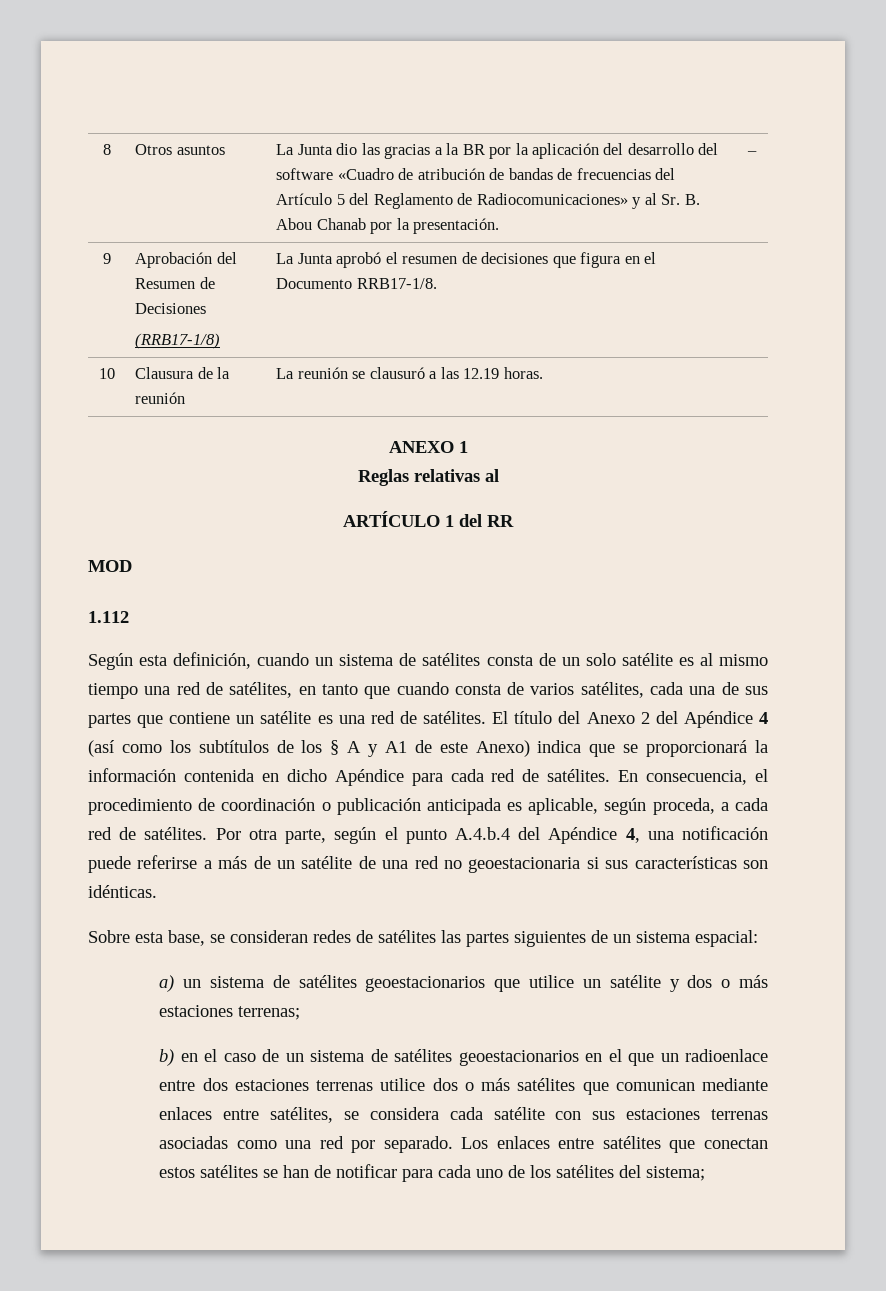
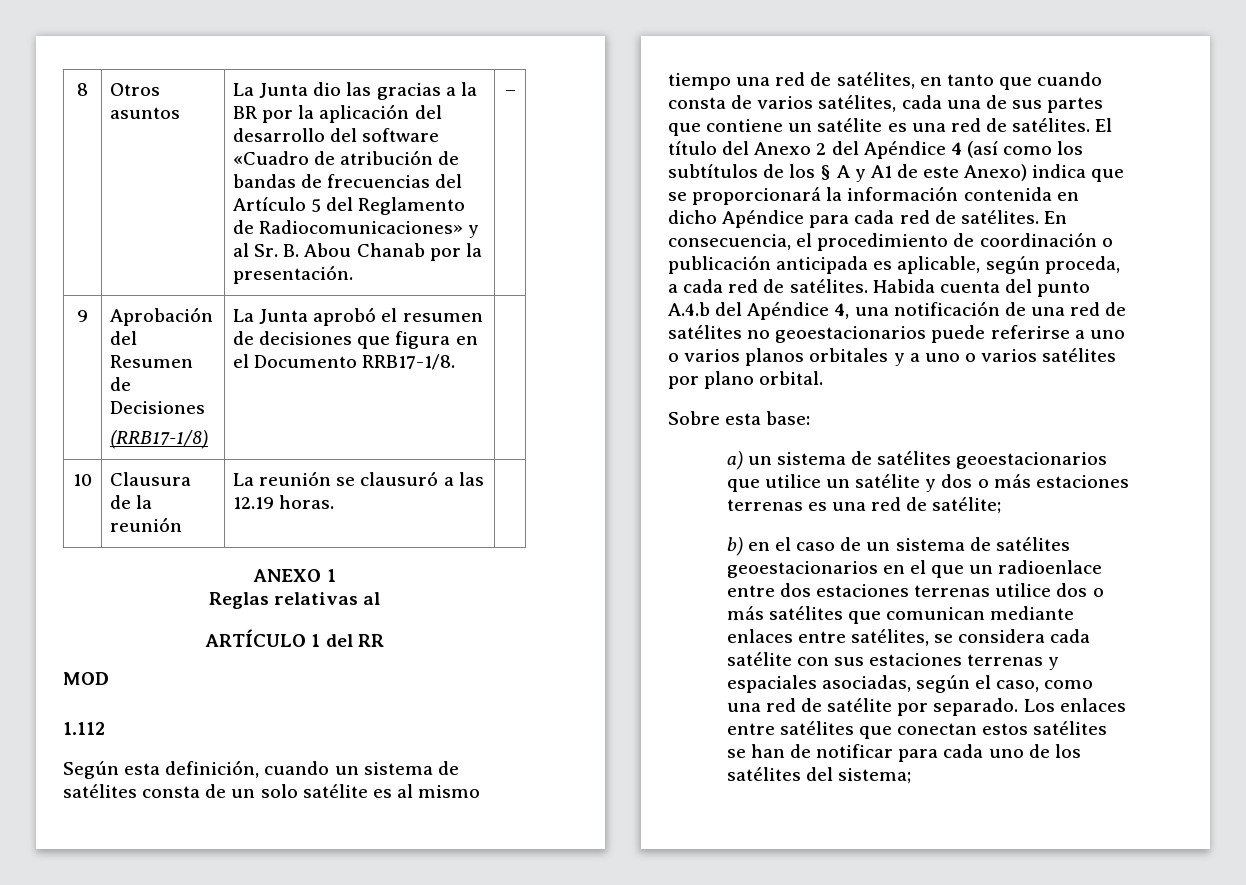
- Por otra parte, según el punto A.4.b.4 del Apéndice 4, una notificación puede referirse a más de un satélite de una red no geoestacionaria si sus características son idénticas.
- Sobre esta base, se consideran redes de satélites las partes siguientes de un sistema espacial:
+ Habida cuenta del punto A.4.b del Apéndice 4, una notificación de una red de satélites no geoestacionarios puede referirse a uno o varios planos orbitales y a uno o varios satélites por plano orbital.
+ Sobre esta base:
- a) un sistema de satélites geoestacionarios que utilice un satélite y dos o más estaciones terrenas;
+ a) un sistema de satélites geoestacionarios que utilice un satélite y dos o más estaciones terrenas es una red de satélite;
- b) en el caso de un sistema de satélites geoestacionarios en el que un radioenlace entre dos estaciones terrenas utilice dos o más satélites que comunican mediante enlaces entre satélites, se considera cada satélite con sus estaciones terrenas asociadas como una red por separado.
+ b) en el caso de un sistema de satélites geoestacionarios en el que un radioenlace entre dos estaciones terrenas utilice dos o más satélites que comunican mediante enlaces entre satélites, se considera cada satélite con sus estaciones terrenas y espaciales asociadas, según el caso, como una red de satélite por separado.

